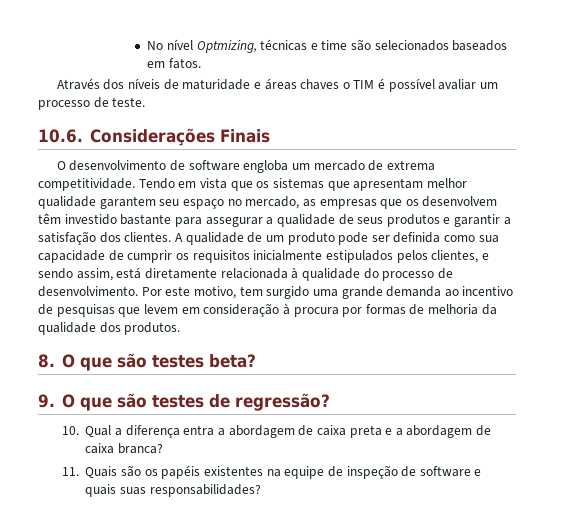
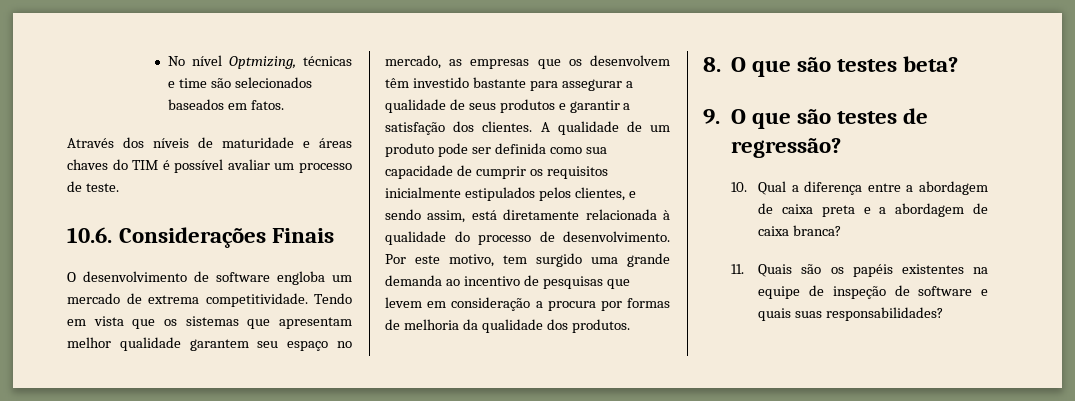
- Através dos níveis de maturidade e áreas chaves o TIM é possível avaliar um processo de teste.
+ Através dos níveis de maturidade e áreas chaves do TIM é possível avaliar um processo de teste.
- Por este motivo, tem surgido uma grande demanda ao incentivo de pesquisas que levem em consideração à procura por formas de melhoria da qualidade dos produtos.
+ Por este motivo, tem surgido uma grande demanda ao incentivo de pesquisas que levem em consideração a procura por formas de melhoria da qualidade dos produtos.
- 10. Qual a diferença entra a abordagem de caixa preta e a abordagem de caixa branca?
+ 10. Qual a diferença entre a abordagem de caixa preta e a abordagem de caixa branca?

